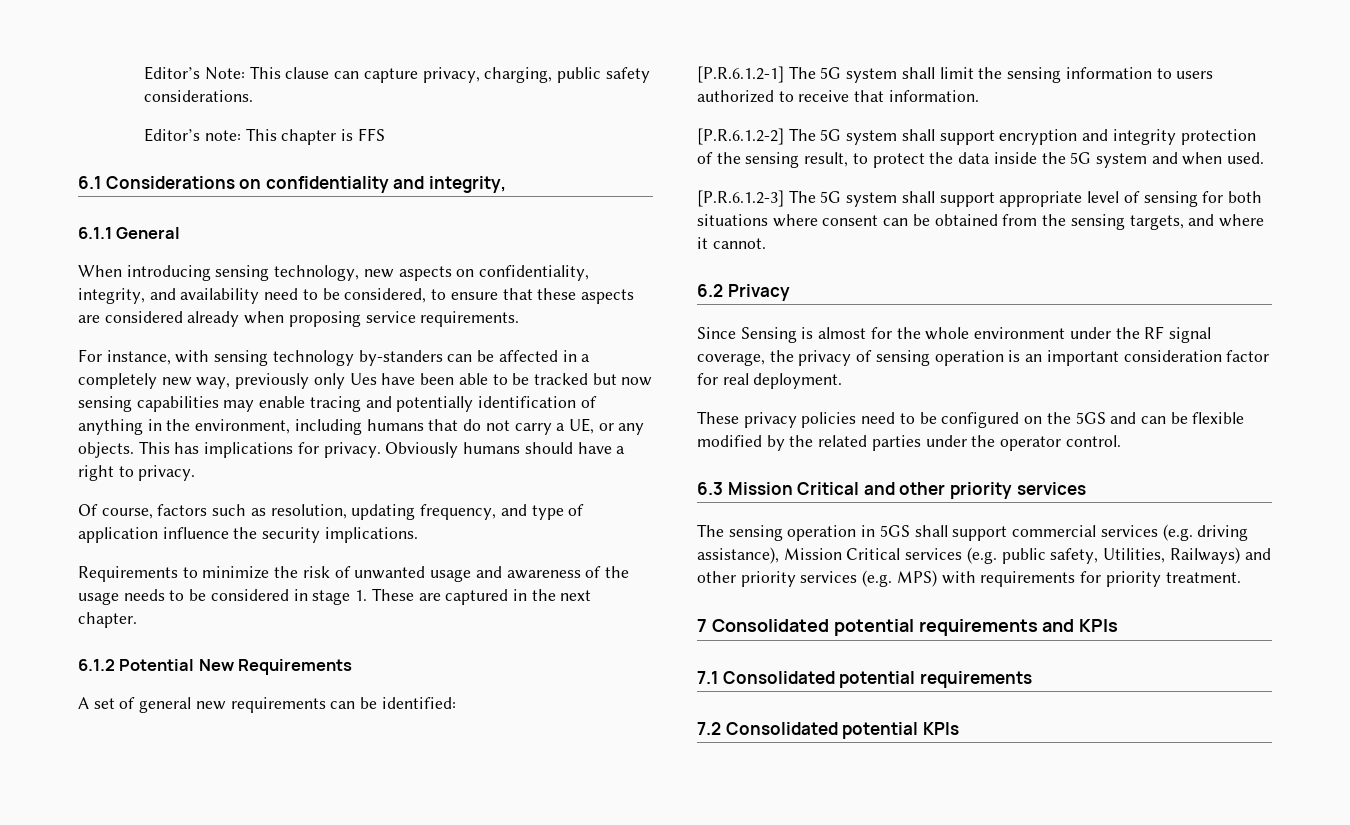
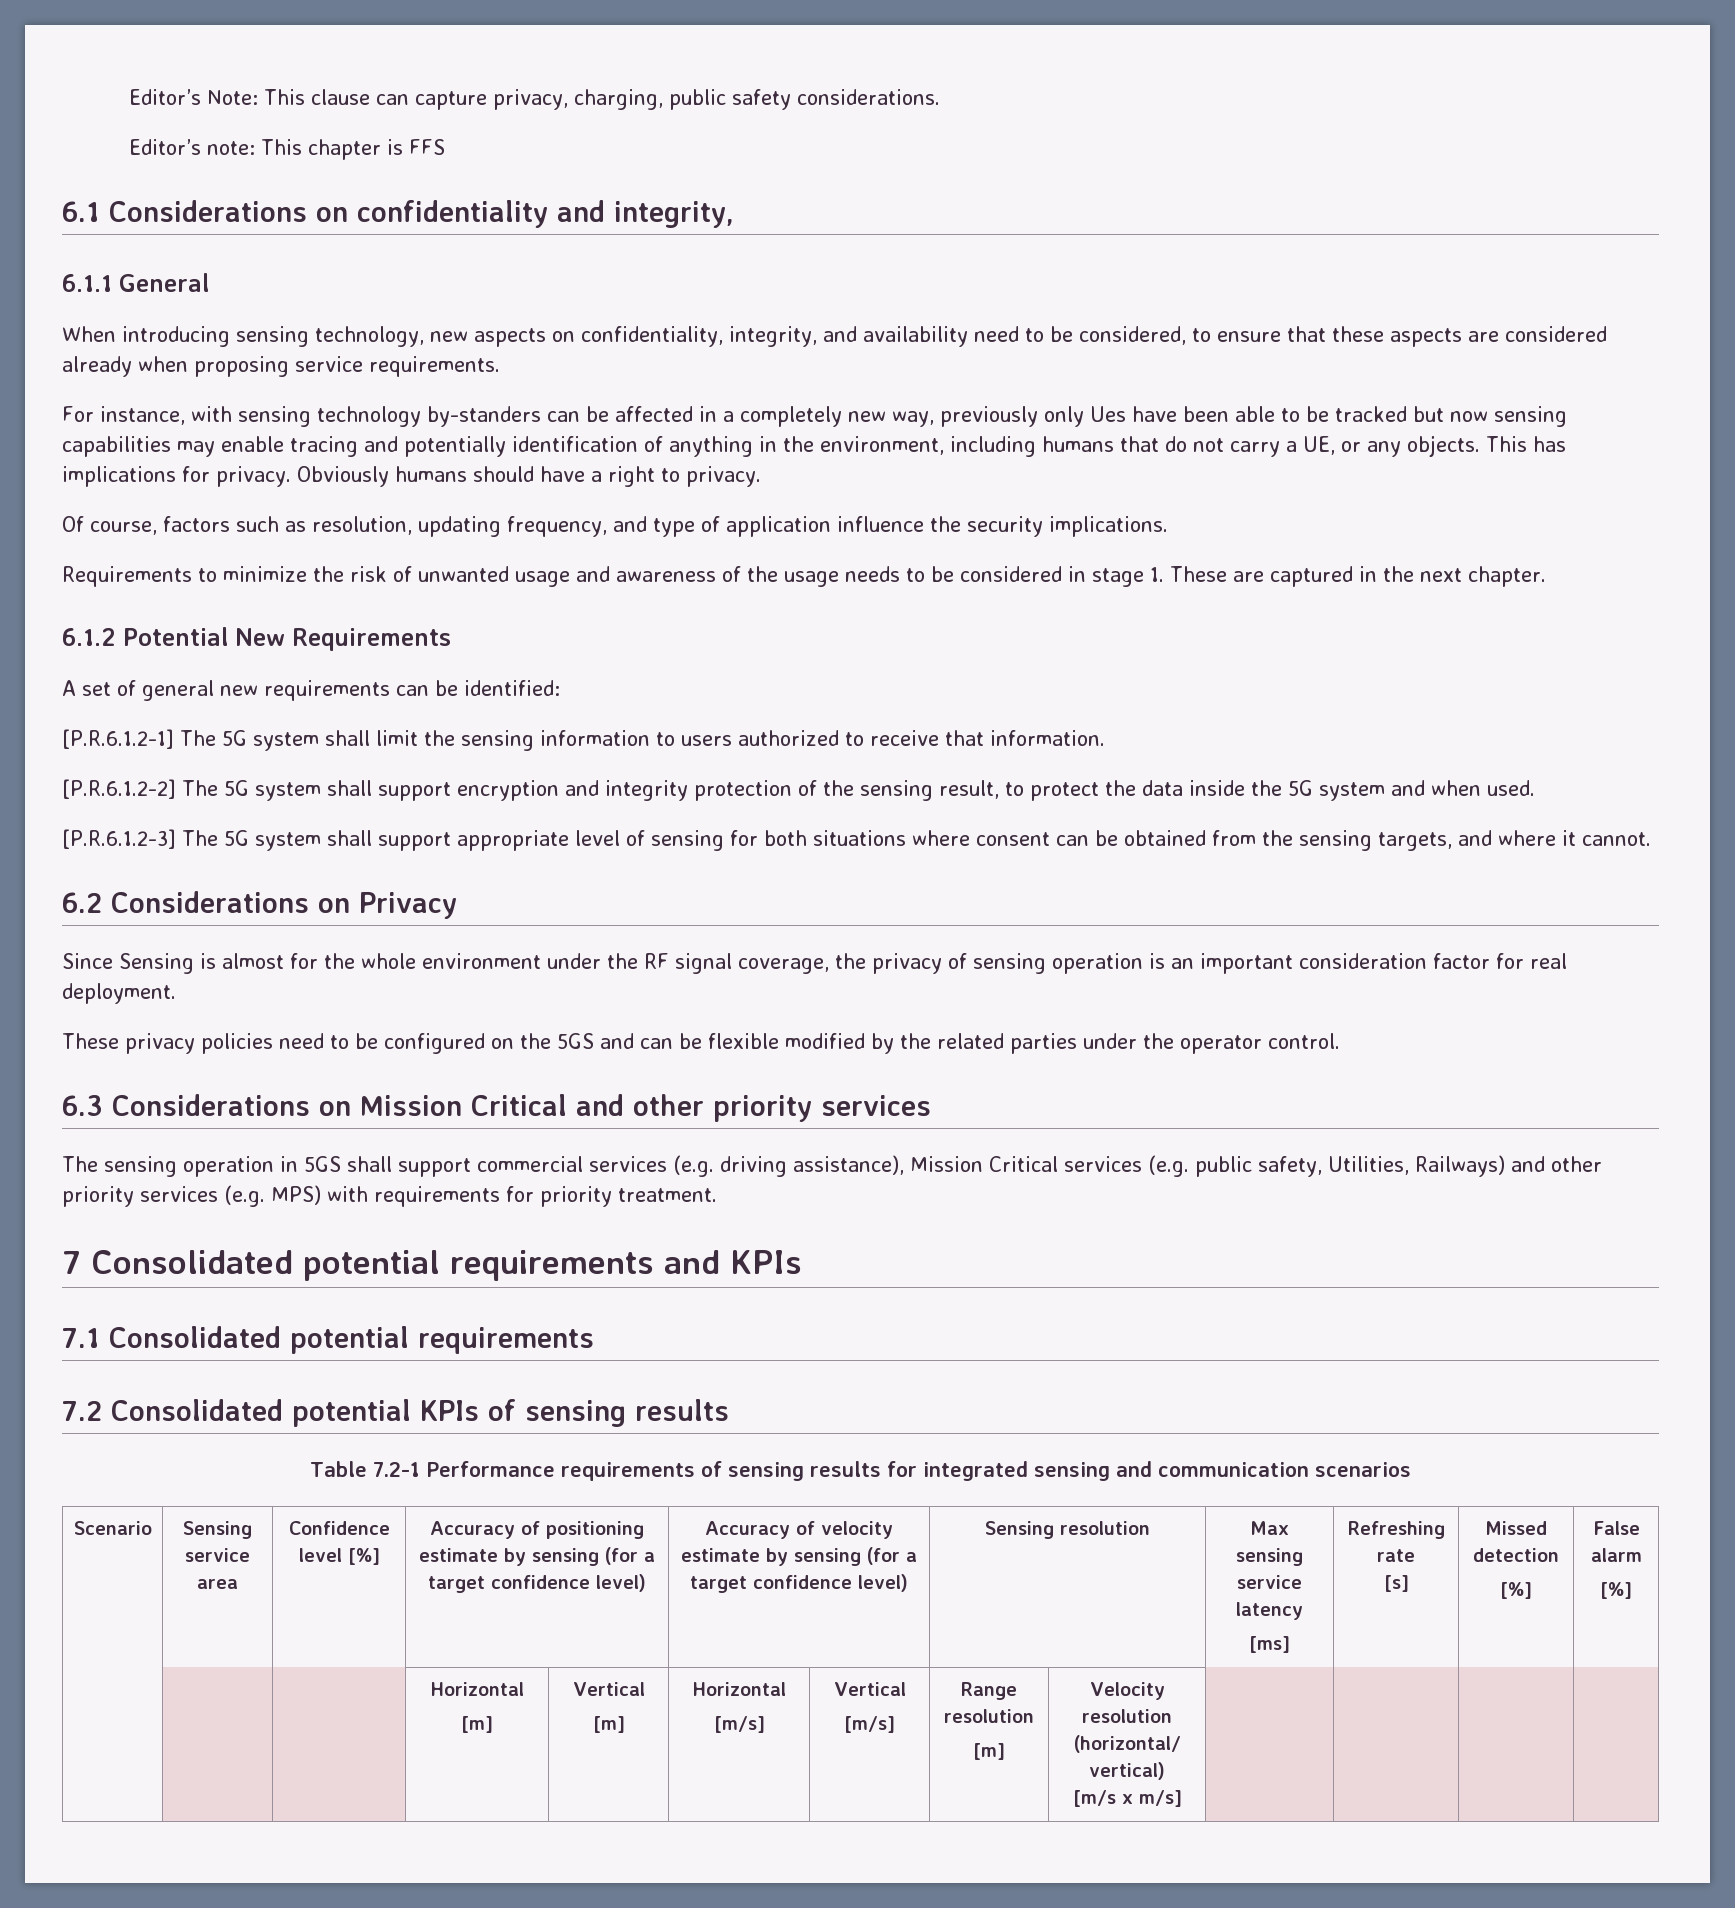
- 6.2 Privacy
+ 6.2 Considerations on Privacy
- 6.3 Mission Critical and other priority services
+ 6.3 Considerations on Mission Critical and other priority services
- 7.2 Consolidated potential KPIs
+ 7.2 Consolidated potential KPIs of sensing results
+ Table 7.2-1 Performance requirements of sensing results for integrated sensing and communication scenarios
+ Scenario | Sensing service area | Confidence level [%] | Accuracy of positioning estimate by sensing (for a target confidence level) | Accuracy of velocity estimate by sensing (for a target confidence level) | Sensing resolution | Max sensing service latency
+ [ms] | Refreshing rate
+ [s] | Missed detection
+ [%] | False alarm
+ [%]
+ | | | Horizontal
+ [m] | Vertical
+ [m] | Horizontal
+ [m/s] | Vertical
+ [m/s] | Range resolution
+ [m] | Velocity resolution (horizontal/ vertical)
+ [m/s x m/s] | | | |

